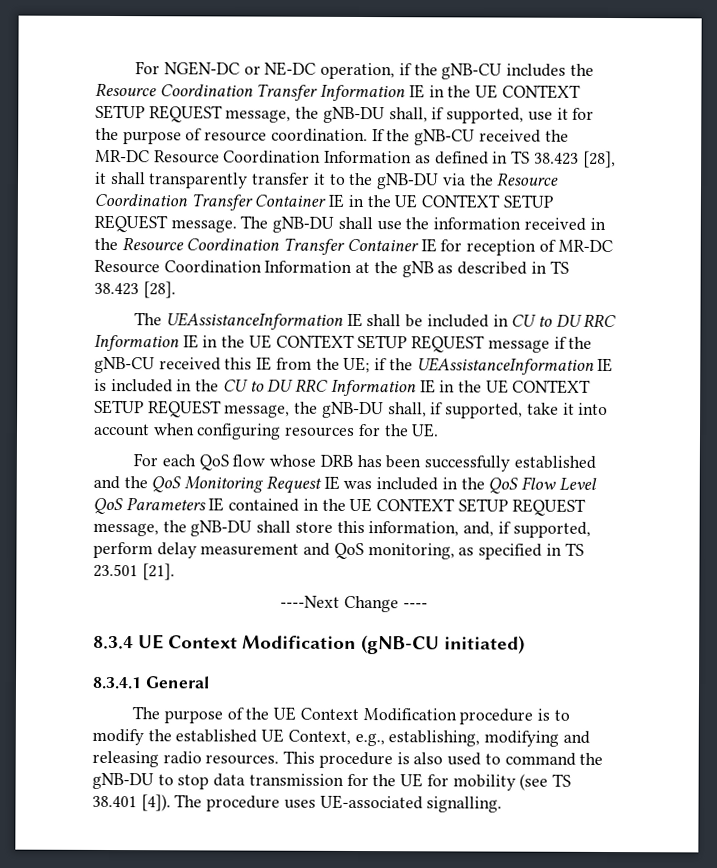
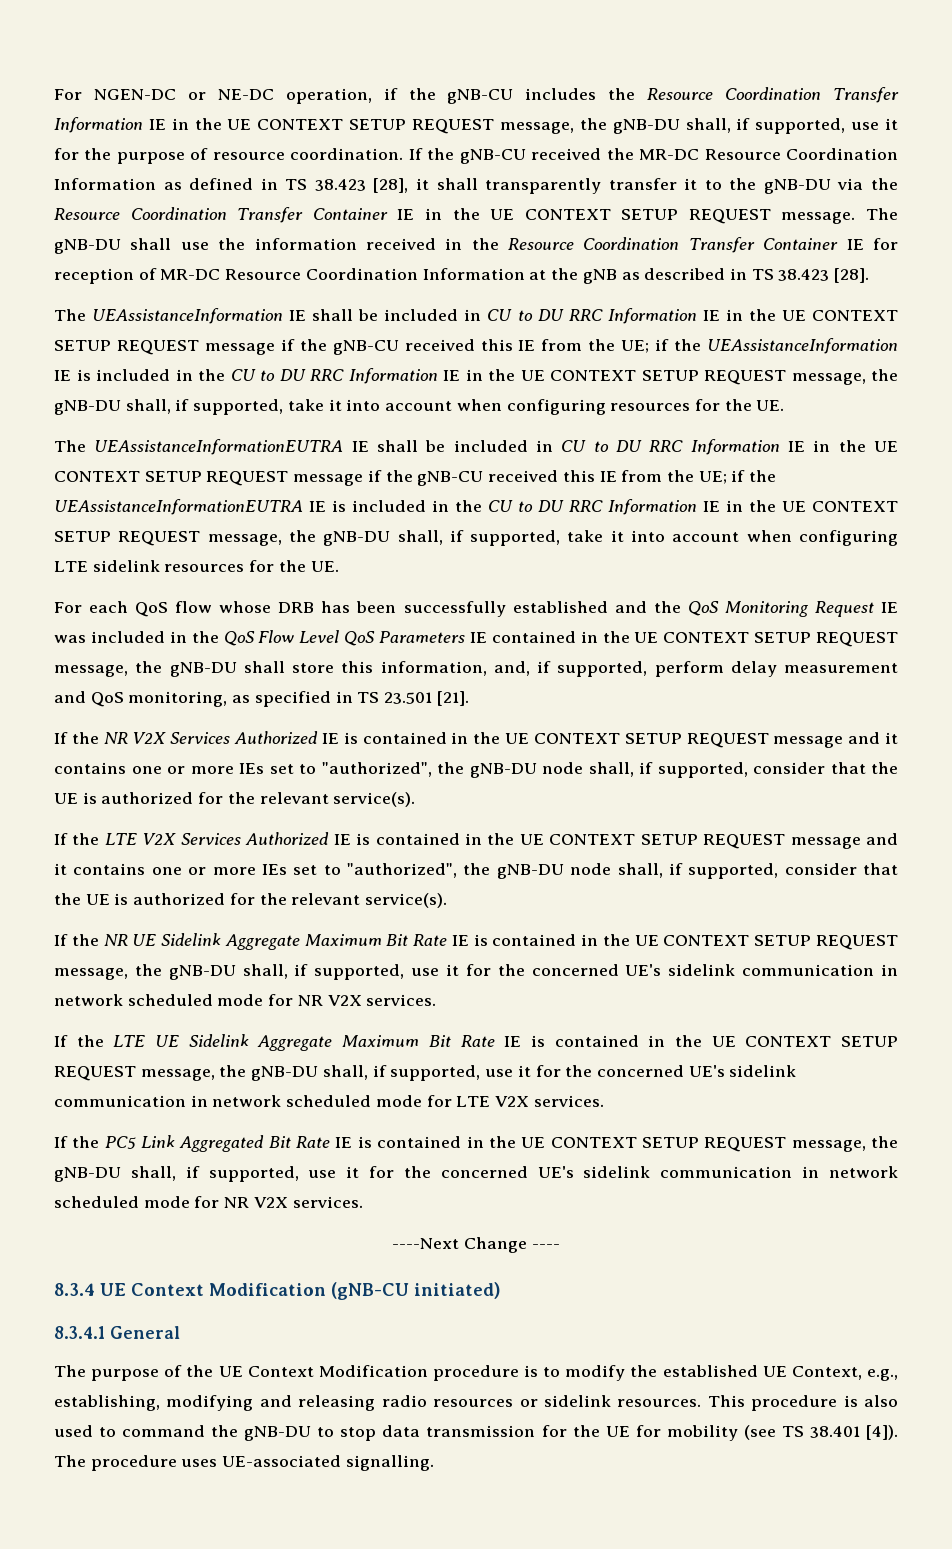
+ The UEAssistanceInformationEUTRA IE shall be included in CU to DU RRC Information IE in the UE CONTEXT SETUP REQUEST message if the gNB-CU received this IE from the UE; if the UEAssistanceInformationEUTRA IE is included in the CU to DU RRC Information IE in the UE CONTEXT SETUP REQUEST message, the gNB-DU shall, if supported, take it into account when configuring LTE sidelink resources for the UE.
+ If the NR V2X Services Authorized IE is contained in the UE CONTEXT SETUP REQUEST message and it contains one or more IEs set to "authorized", the gNB-DU node shall, if supported, consider that the UE is authorized for the relevant service(s).
+ If the LTE V2X Services Authorized IE is contained in the UE CONTEXT SETUP REQUEST message and it contains one or more IEs set to "authorized", the gNB-DU node shall, if supported, consider that the UE is authorized for the relevant service(s).
+ If the NR UE Sidelink Aggregate Maximum Bit Rate IE is contained in the UE CONTEXT SETUP REQUEST message, the gNB-DU shall, if supported, use it for the concerned UE's sidelink communication in network scheduled mode for NR V2X services.
+ If the LTE UE Sidelink Aggregate Maximum Bit Rate IE is contained in the UE CONTEXT SETUP REQUEST message, the gNB-DU shall, if supported, use it for the concerned UE's sidelink communication in network scheduled mode for LTE V2X services.
+ If the PC5 Link Aggregated Bit Rate IE is contained in the UE CONTEXT SETUP REQUEST message, the gNB-DU shall, if supported, use it for the concerned UE's sidelink communication in network scheduled mode for NR V2X services.
- The purpose of the UE Context Modification procedure is to modify the established UE Context, e.g., establishing, modifying and releasing radio resources.
+ The purpose of the UE Context Modification procedure is to modify the established UE Context, e.g., establishing, modifying and releasing radio resources or sidelink resources.

